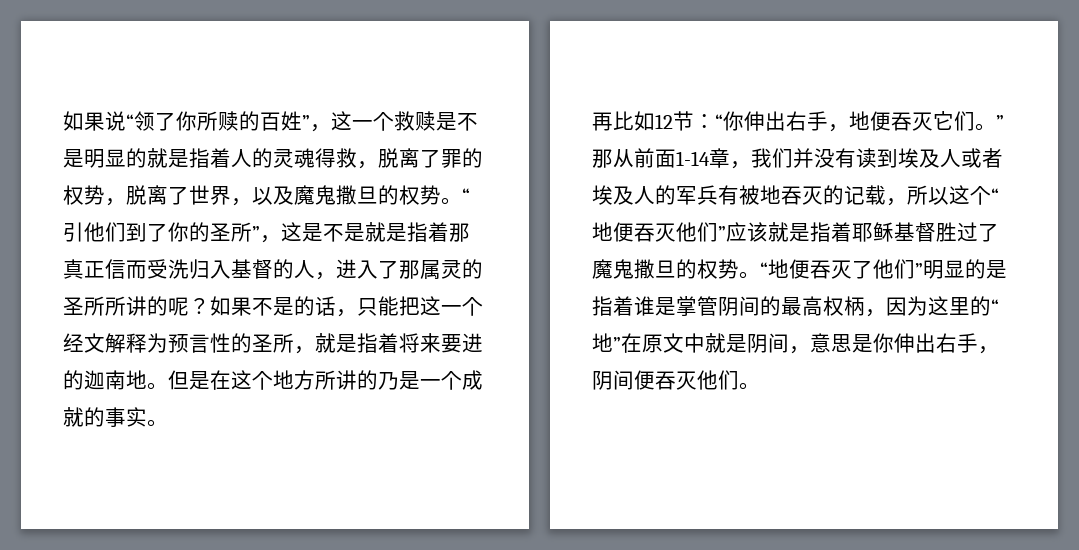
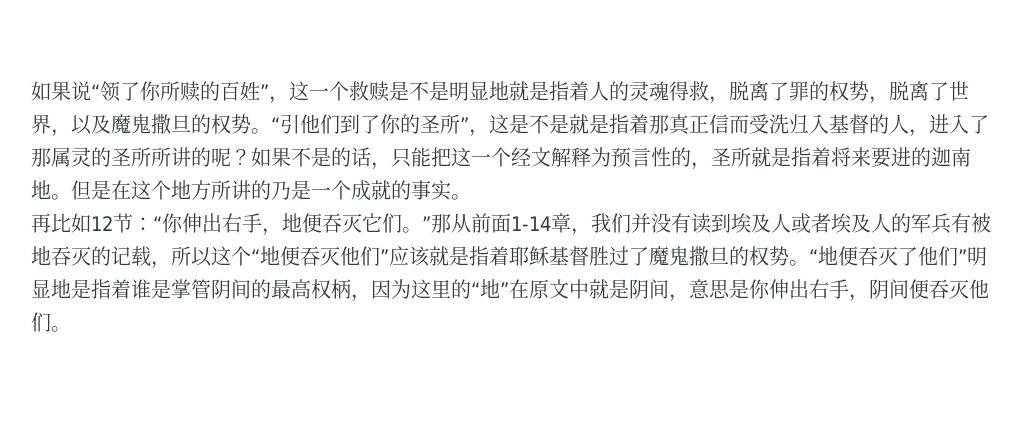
- 如果说“领了你所赎的百姓”，这一个救赎是不是明显的就是指着人的灵魂得救，脱离了罪的权势，脱离了世界，以及魔鬼撒旦的权势。
+ 如果说“领了你所赎的百姓”，这一个救赎是不是明显地就是指着人的灵魂得救，脱离了罪的权势，脱离了世界，以及魔鬼撒旦的权势。
- 如果不是的话，只能把这一个经文解释为预言性的圣所，就是指着将来要进的迦南地。
+ 如果不是的话，只能把这一个经文解释为预言性的，圣所就是指着将来要进的迦南地。
- “地便吞灭了他们”明显的是指着谁是掌管阴间的最高权柄，因为这里的“地”在原文中就是阴间，意思是你伸出右手，阴间便吞灭他们。
+ “地便吞灭了他们”明显地是指着谁是掌管阴间的最高权柄，因为这里的“地”在原文中就是阴间，意思是你伸出右手，阴间便吞灭他们。

